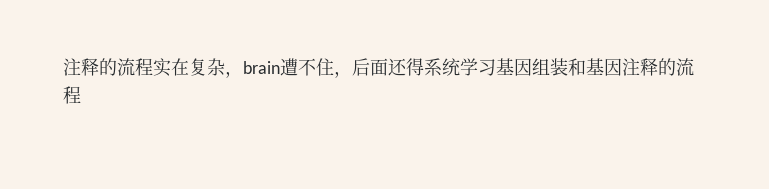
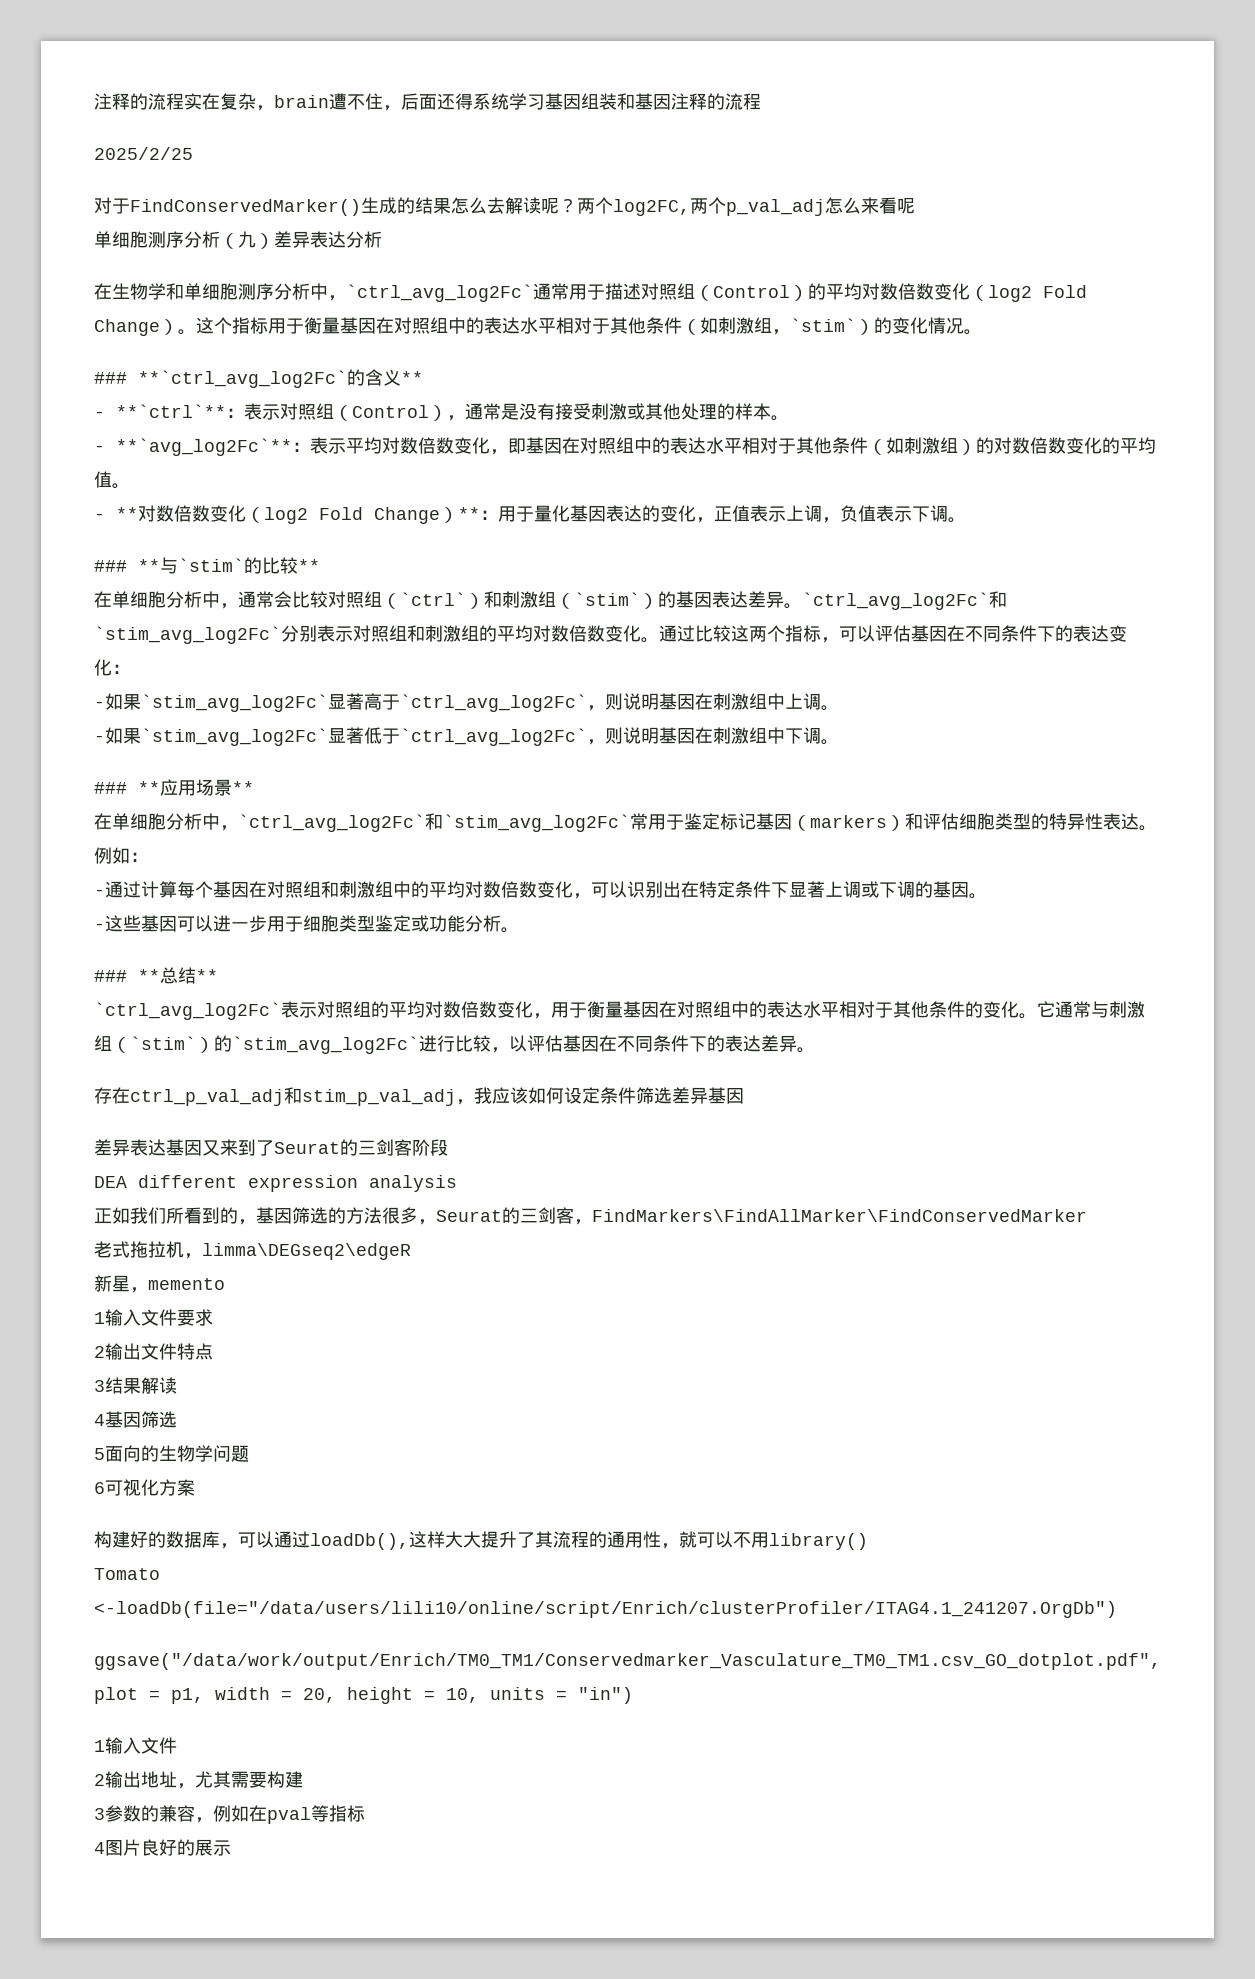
+ 2025/2/25
+ 对于FindConservedMarker()生成的结果怎么去解读呢？两个log2FC,两个p_val_adj怎么来看呢
+ 单细胞测序分析（九）差异表达分析
+ 在生物学和单细胞测序分析中，`ctrl_avg_log2Fc`通常用于描述对照组（Control）的平均对数倍数变化（log2 Fold Change）。这个指标用于衡量基因在对照组中的表达水平相对于其他条件（如刺激组，`stim`）的变化情况。
+ ### **`ctrl_avg_log2Fc`的含义**
+ - **`ctrl`**：表示对照组（Control），通常是没有接受刺激或其他处理的样本。
+ - **`avg_log2Fc`**：表示平均对数倍数变化，即基因在对照组中的表达水平相对于其他条件（如刺激组）的对数倍数变化的平均值。
+ - **对数倍数变化（log2 Fold Change）**：用于量化基因表达的变化，正值表示上调，负值表示下调。
+ ### **与`stim`的比较**
+ 在单细胞分析中，通常会比较对照组（`ctrl`）和刺激组（`stim`）的基因表达差异。`ctrl_avg_log2Fc`和`stim_avg_log2Fc`分别表示对照组和刺激组的平均对数倍数变化。通过比较这两个指标，可以评估基因在不同条件下的表达变化：
+ -如果`stim_avg_log2Fc`显著高于`ctrl_avg_log2Fc`，则说明基因在刺激组中上调。
+ -如果`stim_avg_log2Fc`显著低于`ctrl_avg_log2Fc`，则说明基因在刺激组中下调。
+ ### **应用场景**
+ 在单细胞分析中，`ctrl_avg_log2Fc`和`stim_avg_log2Fc`常用于鉴定标记基因（markers）和评估细胞类型的特异性表达。例如：
+ -通过计算每个基因在对照组和刺激组中的平均对数倍数变化，可以识别出在特定条件下显著上调或下调的基因。
+ -这些基因可以进一步用于细胞类型鉴定或功能分析。
+ ### **总结**
+ `ctrl_avg_log2Fc`表示对照组的平均对数倍数变化，用于衡量基因在对照组中的表达水平相对于其他条件的变化。它通常与刺激组（`stim`）的`stim_avg_log2Fc`进行比较，以评估基因在不同条件下的表达差异。
+ 存在ctrl_p_val_adj和stim_p_val_adj，我应该如何设定条件筛选差异基因
+ 差异表达基因又来到了Seurat的三剑客阶段
+ DEA different expression analysis
+ 正如我们所看到的，基因筛选的方法很多，Seurat的三剑客，FindMarkers\FindAllMarker\FindConservedMarker
+ 老式拖拉机，limma\DEGseq2\edgeR
+ 新星，memento
+ 1输入文件要求
+ 2输出文件特点
+ 3结果解读
+ 4基因筛选
+ 5面向的生物学问题
+ 6可视化方案
+ 构建好的数据库，可以通过loadDb(),这样大大提升了其流程的通用性，就可以不用library()
+ Tomato <-loadDb(file="/data/users/lili10/online/script/Enrich/clusterProfiler/ITAG4.1_241207.OrgDb")
+ ggsave("/data/work/output/Enrich/TM0_TM1/Conservedmarker_Vasculature_TM0_TM1.csv_GO_dotplot.pdf", plot = p1, width = 20, height = 10, units = "in")
+ 1输入文件
+ 2输出地址，尤其需要构建
+ 3参数的兼容，例如在pval等指标
+ 4图片良好的展示

